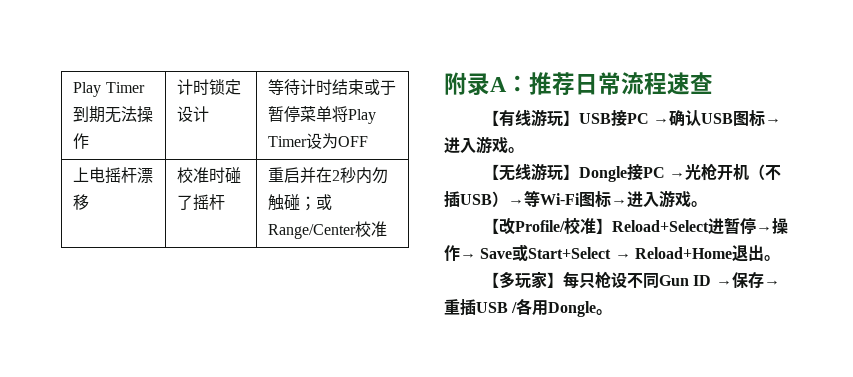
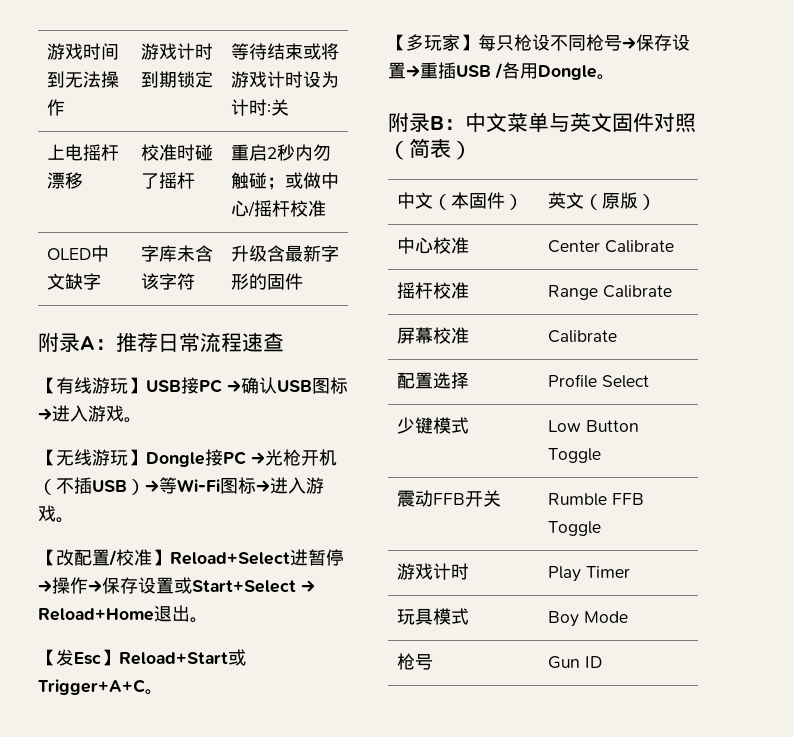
- Play Timer到期无法操作 | 计时锁定设计 | 等待计时结束或于暂停菜单将Play Timer设为OFF
+ 游戏时间到无法操作 | 游戏计时到期锁定 | 等待结束或将游戏计时设为计时:关
- 上电摇杆漂移 | 校准时碰了摇杆 | 重启并在2秒内勿触碰；或Range/Center校准
+ 上电摇杆漂移 | 校准时碰了摇杆 | 重启2秒内勿触碰；或做中心/摇杆校准
+ OLED中文缺字 | 字库未含该字符 | 升级含最新字形的固件
- 【改Profile/校准】Reload+Select进暂停→操作→ Save或Start+Select → Reload+Home退出。
+ 【改配置/校准】Reload+Select进暂停→操作→保存设置或Start+Select → Reload+Home退出。
+ 【发Esc】Reload+Start或Trigger+A+C。
- 【多玩家】每只枪设不同Gun ID →保存→重插USB /各用Dongle。
+ 【多玩家】每只枪设不同枪号→保存设置→重插USB /各用Dongle。
+ 附录B：中文菜单与英文固件对照（简表）
+ 中文（本固件） | 英文（原版）
+ 中心校准 | Center Calibrate
+ 摇杆校准 | Range Calibrate
+ 屏幕校准 | Calibrate
+ 配置选择 | Profile Select
+ 少键模式 | Low Button Toggle
+ 震动FFB开关 | Rumble FFB Toggle
+ 游戏计时 | Play Timer
+ 玩具模式 | Boy Mode
+ 枪号 | Gun ID

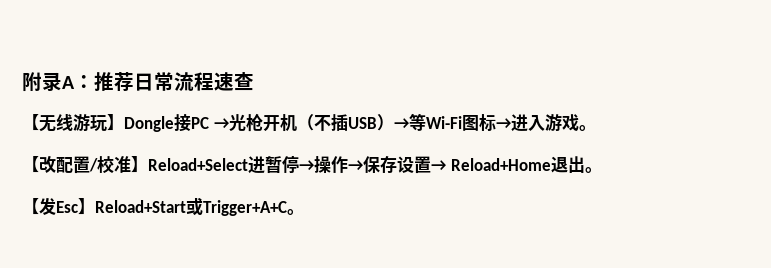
- 游戏时间到无法操作 | 游戏计时到期锁定 | 等待结束或将游戏计时设为计时:关
- 上电摇杆漂移 | 校准时碰了摇杆 | 重启2秒内勿触碰；或做中心/摇杆校准
- OLED中文缺字 | 字库未含该字符 | 升级含最新字形的固件
- 【有线游玩】USB接PC →确认USB图标→进入游戏。
- 【改配置/校准】Reload+Select进暂停→操作→保存设置或Start+Select → Reload+Home退出。
+ 【改配置/校准】Reload+Select进暂停→操作→保存设置→ Reload+Home退出。
- 【多玩家】每只枪设不同枪号→保存设置→重插USB /各用Dongle。
- 附录B：中文菜单与英文固件对照（简表）
- 中文（本固件） | 英文（原版）
- 中心校准 | Center Calibrate
- 摇杆校准 | Range Calibrate
- 屏幕校准 | Calibrate
- 配置选择 | Profile Select
- 少键模式 | Low Button Toggle
- 震动FFB开关 | Rumble FFB Toggle
- 游戏计时 | Play Timer
- 玩具模式 | Boy Mode
- 枪号 | Gun ID

